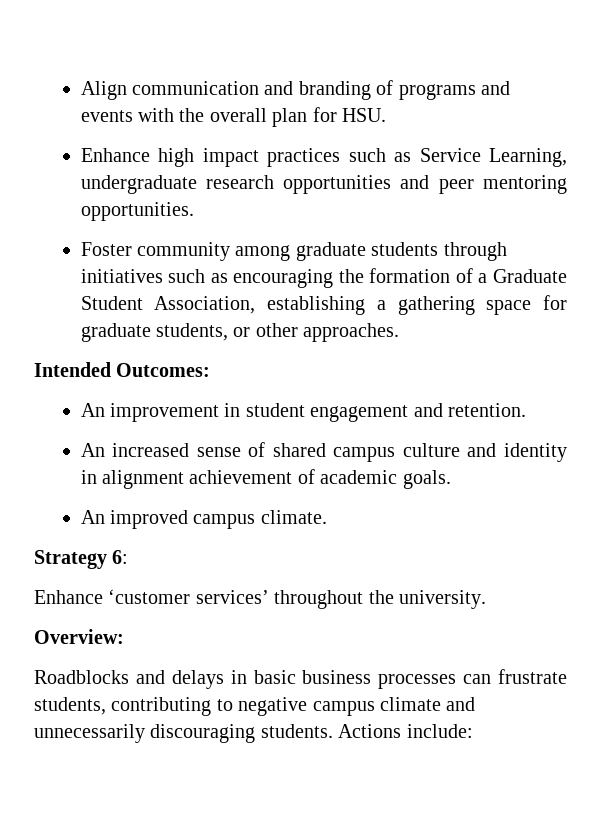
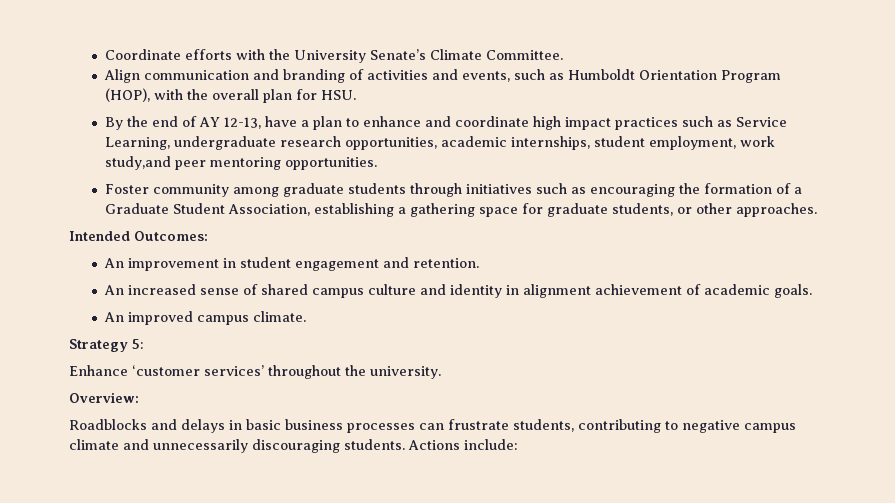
+ Coordinate efforts with the University Senate’s Climate Committee.
- Align communication and branding of programs and events with the overall plan for HSU.
+ Align communication and branding of activities and events, such as Humboldt Orientation Program (HOP), with the overall plan for HSU.
- Enhance high impact practices such as Service Learning, undergraduate research opportunities and peer mentoring opportunities.
+ By the end of AY 12-13, have a plan to enhance and coordinate high impact practices such as Service Learning, undergraduate research opportunities, academic internships, student employment, work study,and peer mentoring opportunities.
- Strategy 6:
+ Strategy 5:

